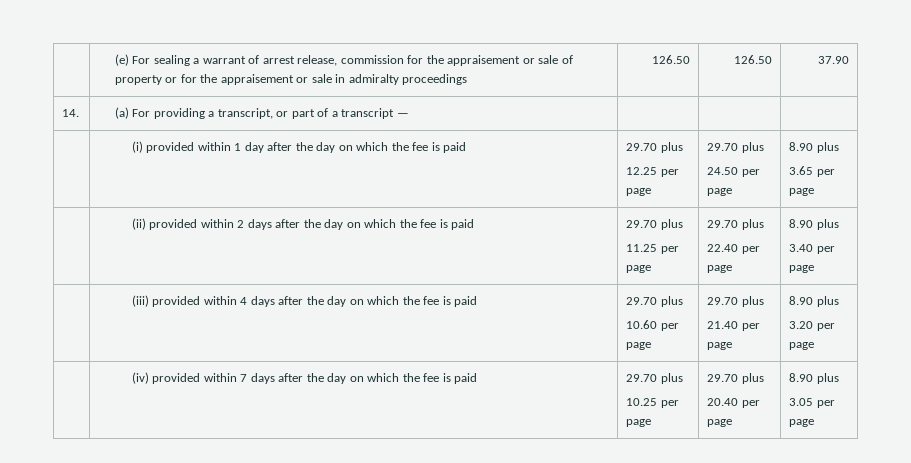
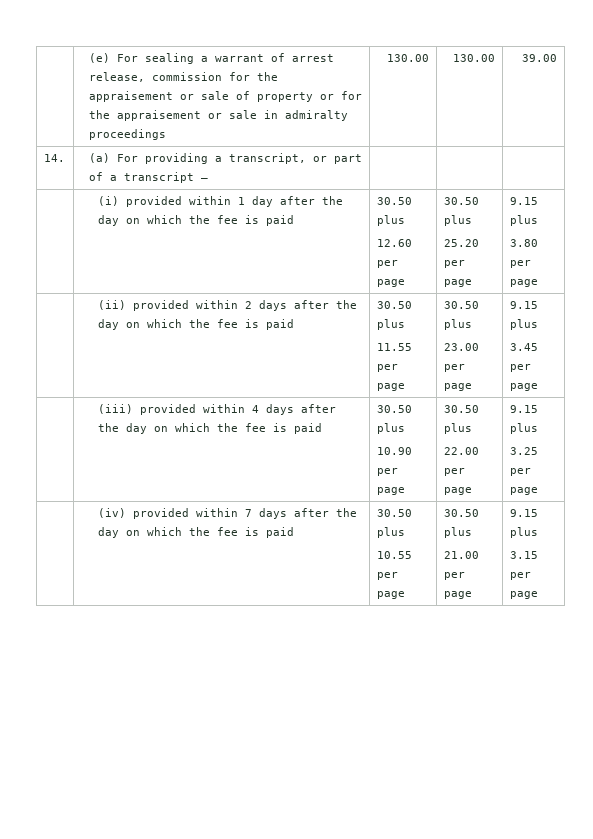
- | (e) For sealing a warrant of arrest release, commission for the appraisement or sale of property or for the appraisement or sale in admiralty proceedings | 126.50 | 126.50 | 37.90
+ | (e) For sealing a warrant of arrest release, commission for the appraisement or sale of property or for the appraisement or sale in admiralty proceedings | 130.00 | 130.00 | 39.00
- | (i) provided within 1 day after the day on which the fee is paid | 29.70 plus
- 12.25 per page | 29.70 plus
- 24.50 per page | 8.90 plus
- 3.65 per page
+ | (i) provided within 1 day after the day on which the fee is paid | 30.50 plus
+ 12.60 per page | 30.50 plus
+ 25.20 per page | 9.15 plus
+ 3.80 per page
- | (ii) provided within 2 days after the day on which the fee is paid | 29.70 plus
- 11.25 per page | 29.70 plus
- 22.40 per page | 8.90 plus
- 3.40 per page
+ | (ii) provided within 2 days after the day on which the fee is paid | 30.50 plus
+ 11.55 per page | 30.50 plus
+ 23.00 per page | 9.15 plus
+ 3.45 per page
- | (iii) provided within 4 days after the day on which the fee is paid | 29.70 plus
- 10.60 per page | 29.70 plus
- 21.40 per page | 8.90 plus
- 3.20 per page
+ | (iii) provided within 4 days after the day on which the fee is paid | 30.50 plus
+ 10.90 per page | 30.50 plus
+ 22.00 per page | 9.15 plus
+ 3.25 per page
- | (iv) provided within 7 days after the day on which the fee is paid | 29.70 plus
- 10.25 per page | 29.70 plus
- 20.40 per page | 8.90 plus
- 3.05 per page
+ | (iv) provided within 7 days after the day on which the fee is paid | 30.50 plus
+ 10.55 per page | 30.50 plus
+ 21.00 per page | 9.15 plus
+ 3.15 per page

